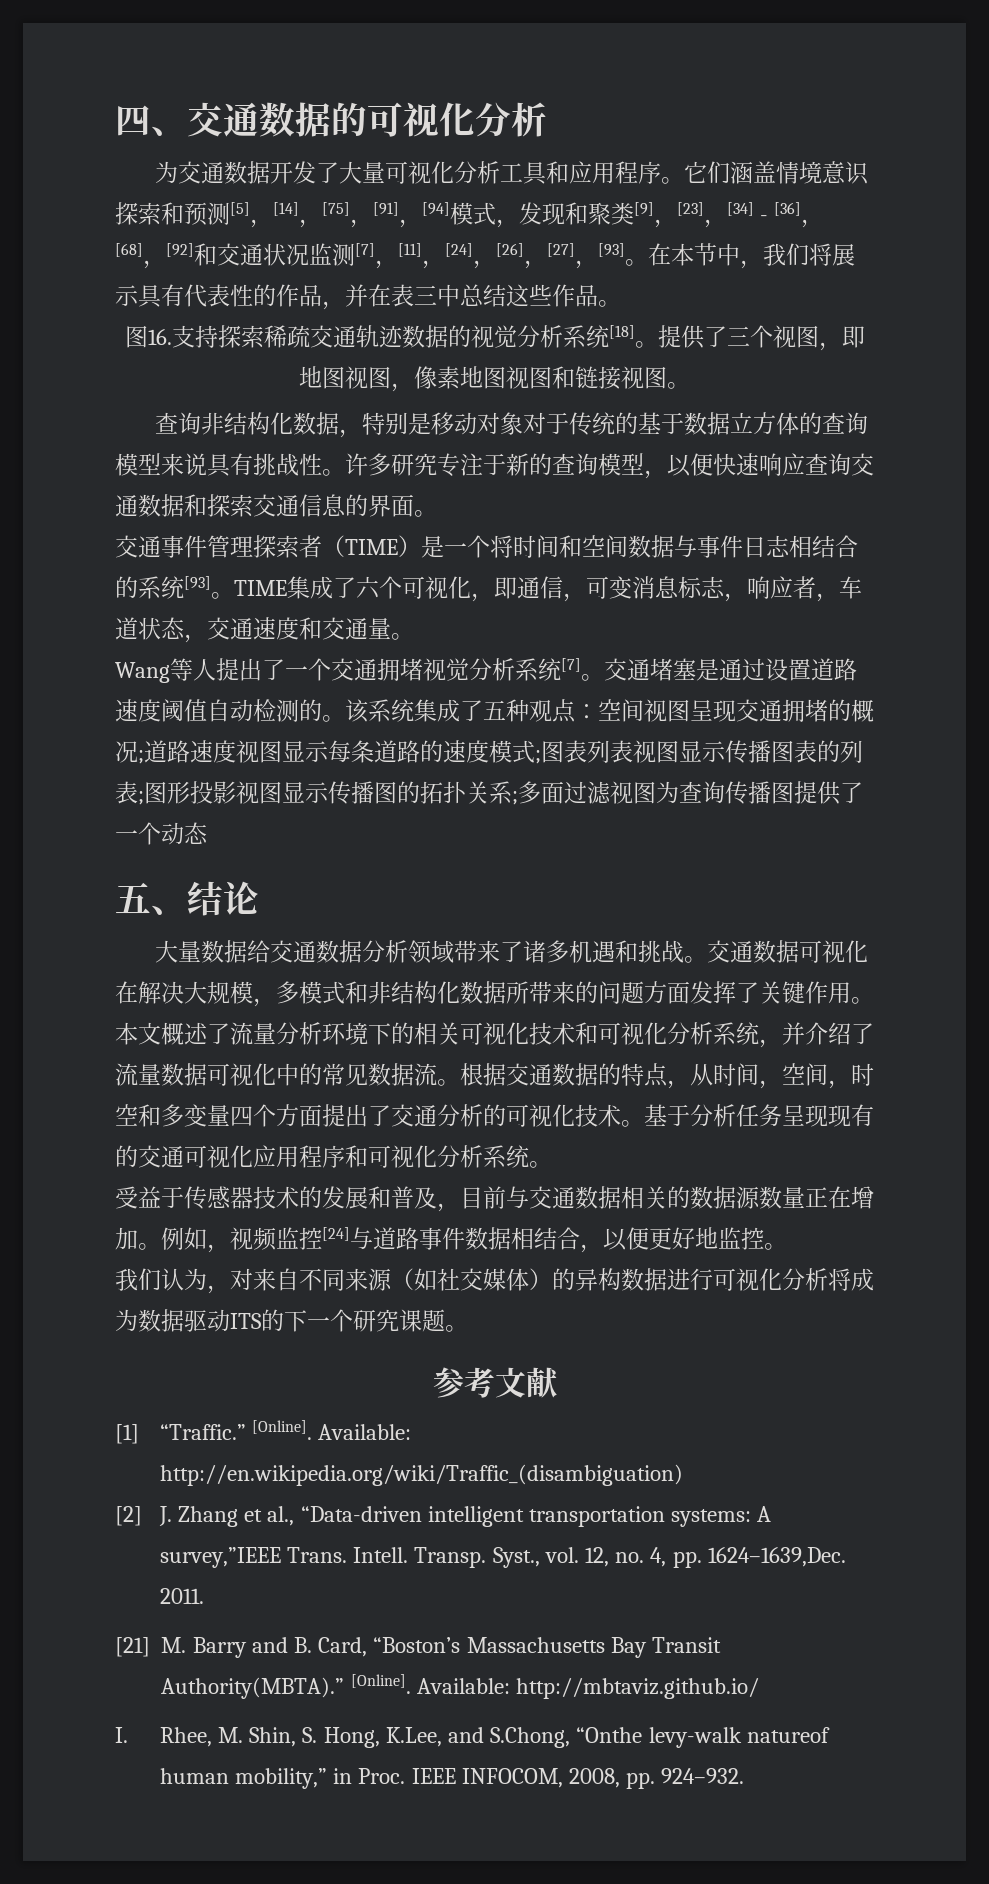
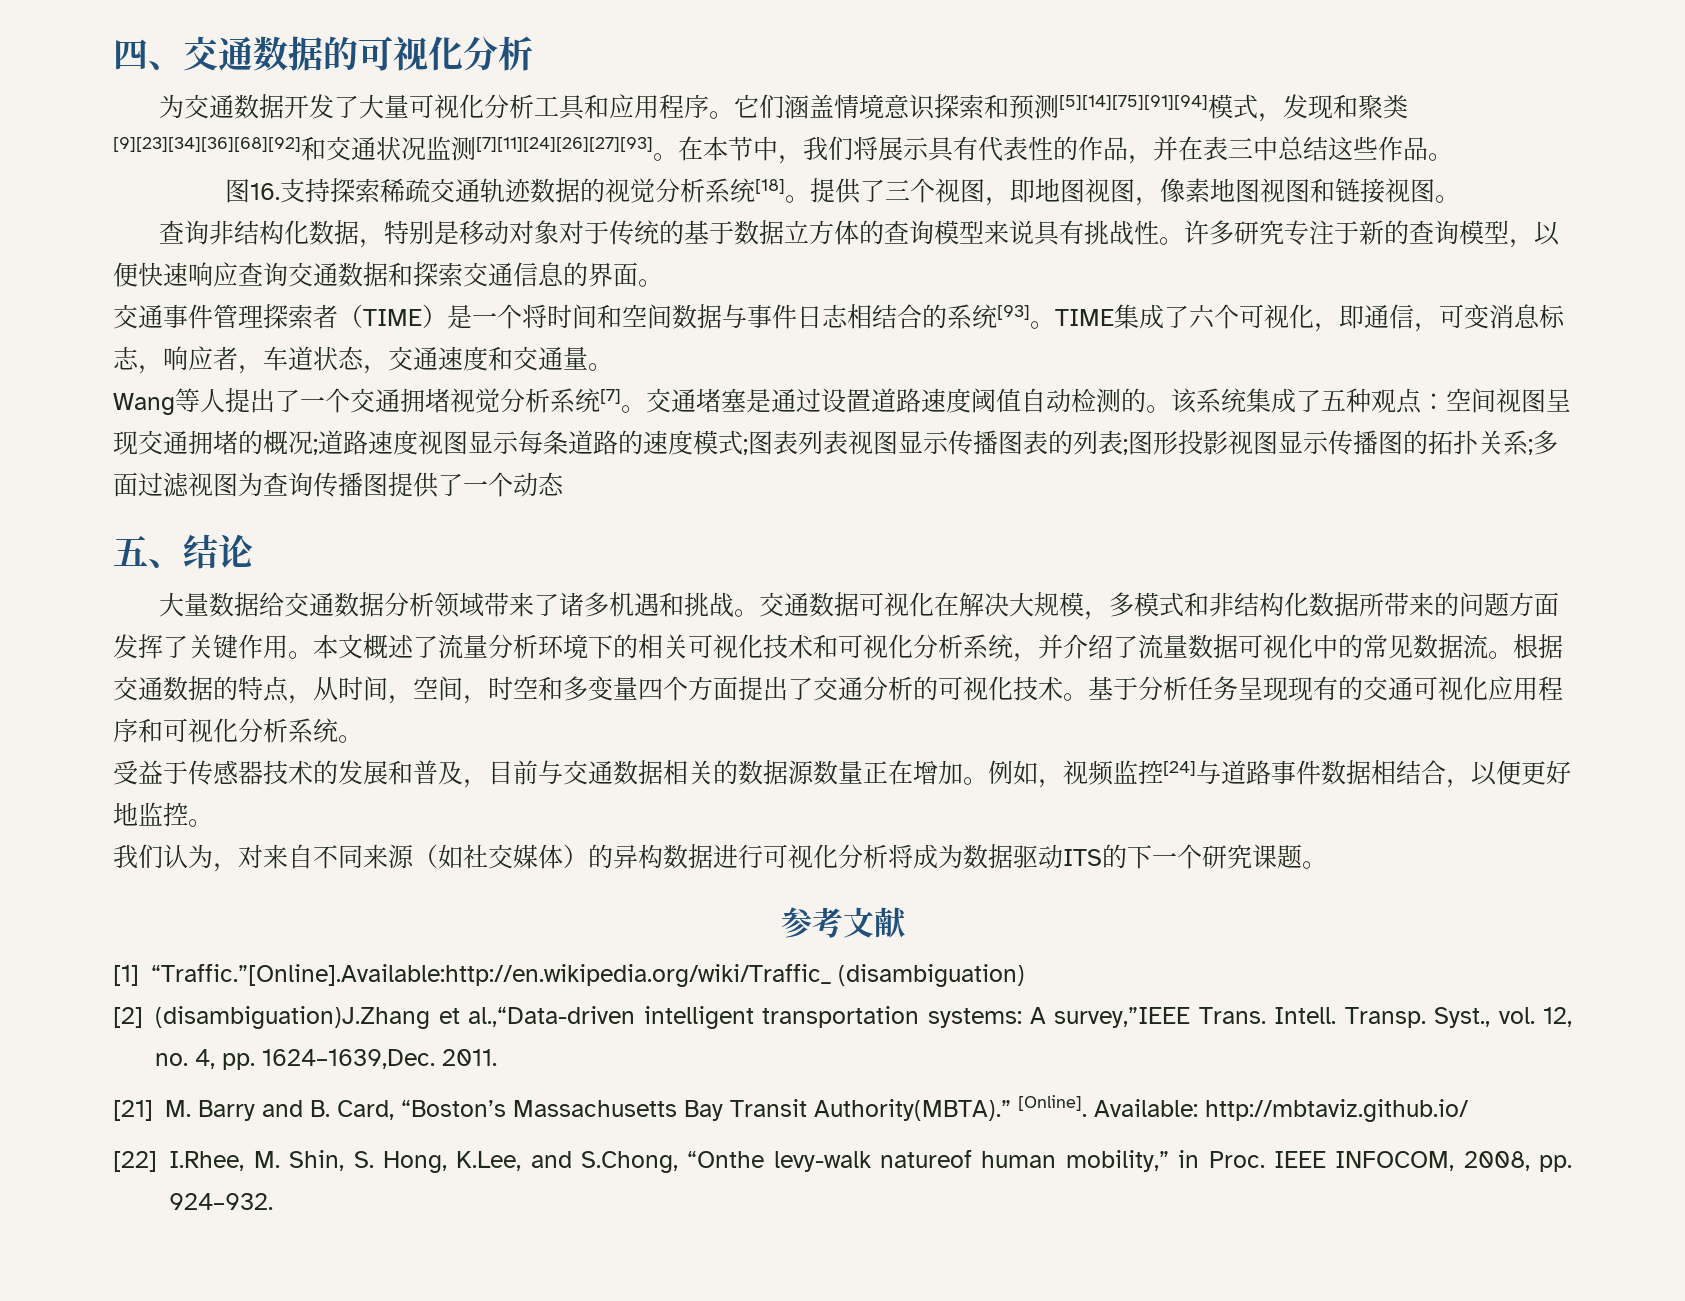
- 它们涵盖情境意识探索和预测[5]，[14]，[75]，[91]，[94]模式，发现和聚类[9]，[23]，[34] - [36]，[68]，[92]和交通状况监测[7]，[11]，[24]，[26]，[27]，[93]。
+ 它们涵盖情境意识探索和预测[5][14][75][91][94]模式，发现和聚类[9][23][34][36][68][92]和交通状况监测[7][11][24][26][27][93]。
- [1] “Traffic.” [Online]. Available: http://en.wikipedia.org/wiki/Traffic_(disambiguation)
- [2] J. Zhang et al., “Data-driven intelligent transportation systems: A survey,”IEEE Trans.
+ [1] “Traffic.”[Online].Available:http://en.wikipedia.org/wiki/Traffic_ (disambiguation)
+ [2] (disambiguation)J.Zhang et al.,“Data-driven intelligent transportation systems: A survey,”IEEE Trans.
- I. Rhee, M. Shin, S. Hong, K.Lee, and S.Chong, “Onthe levy-walk natureof human mobility,” in Proc.
+ [22] I.Rhee, M. Shin, S. Hong, K.Lee, and S.Chong, “Onthe levy-walk natureof human mobility,” in Proc.

